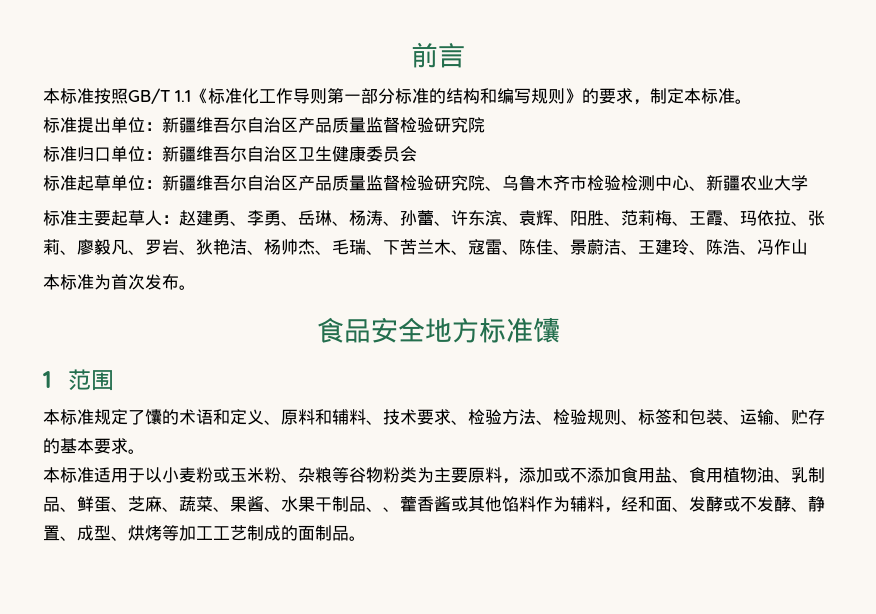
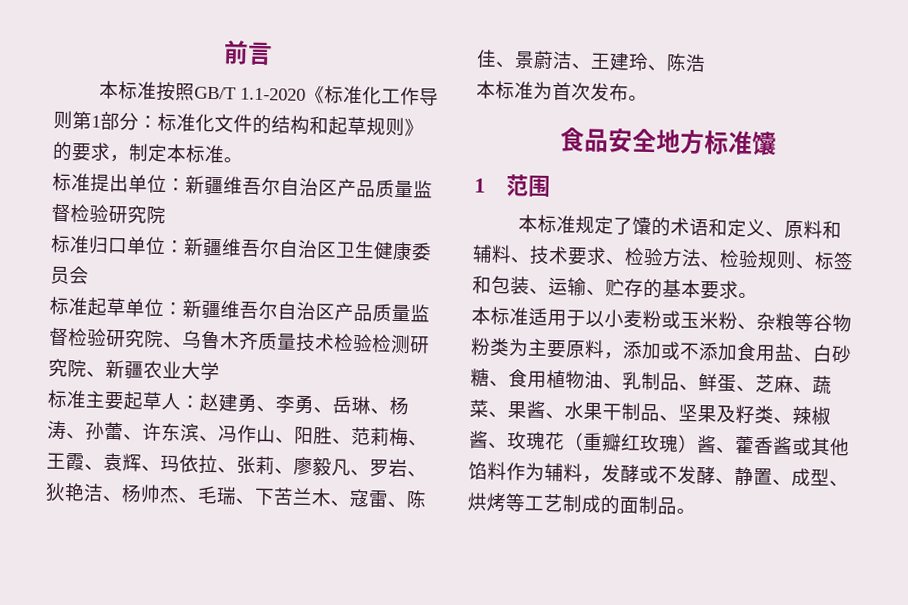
- 本标准按照GB/T 1.1《标准化工作导则第一部分标准的结构和编写规则》的要求，制定本标准。
+ 本标准按照GB/T 1.1-2020《标准化工作导则第1部分：标准化文件的结构和起草规则》的要求，制定本标准。
- 标准起草单位：新疆维吾尔自治区产品质量监督检验研究院、乌鲁木齐市检验检测中心、新疆农业大学
+ 标准起草单位：新疆维吾尔自治区产品质量监督检验研究院、乌鲁木齐质量技术检验检测研究院、新疆农业大学
- 标准主要起草人：赵建勇、李勇、岳琳、杨涛、孙蕾、许东滨、袁辉、阳胜、范莉梅、王霞、玛依拉、张莉、廖毅凡、罗岩、狄艳洁、杨帅杰、毛瑞、下苦兰木、寇雷、陈佳、景蔚洁、王建玲、陈浩、冯作山
+ 标准主要起草人：赵建勇、李勇、岳琳、杨涛、孙蕾、许东滨、冯作山、阳胜、范莉梅、王霞、袁辉、玛依拉、张莉、廖毅凡、罗岩、狄艳洁、杨帅杰、毛瑞、下苦兰木、寇雷、陈佳、景蔚洁、王建玲、陈浩
- 本标准适用于以小麦粉或玉米粉、杂粮等谷物粉类为主要原料，添加或不添加食用盐、食用植物油、乳制品、鲜蛋、芝麻、蔬菜、果酱、水果干制品、、藿香酱或其他馅料作为辅料，经和面、发酵或不发酵、静置、成型、烘烤等加工工艺制成的面制品。
+ 本标准适用于以小麦粉或玉米粉、杂粮等谷物粉类为主要原料，添加或不添加食用盐、白砂糖、食用植物油、乳制品、鲜蛋、芝麻、蔬菜、果酱、水果干制品、坚果及籽类、辣椒酱、玫瑰花（重瓣红玫瑰）酱、藿香酱或其他馅料作为辅料，发酵或不发酵、静置、成型、烘烤等工艺制成的面制品。

